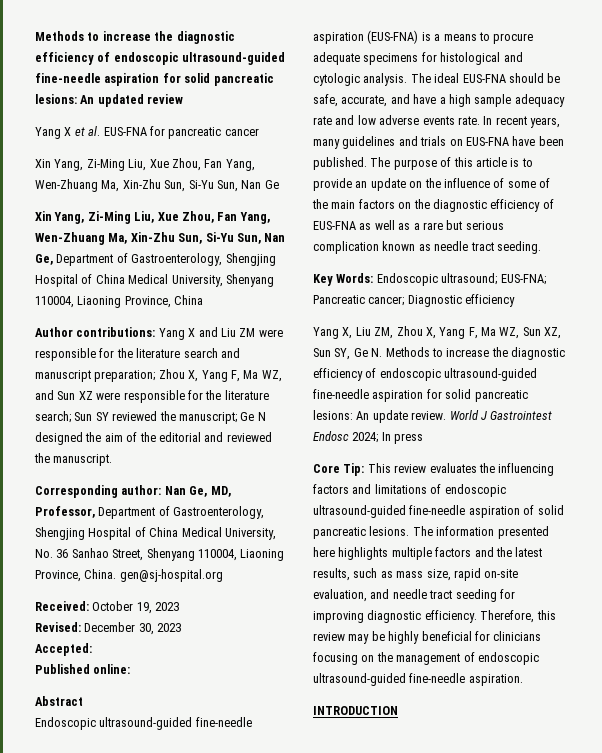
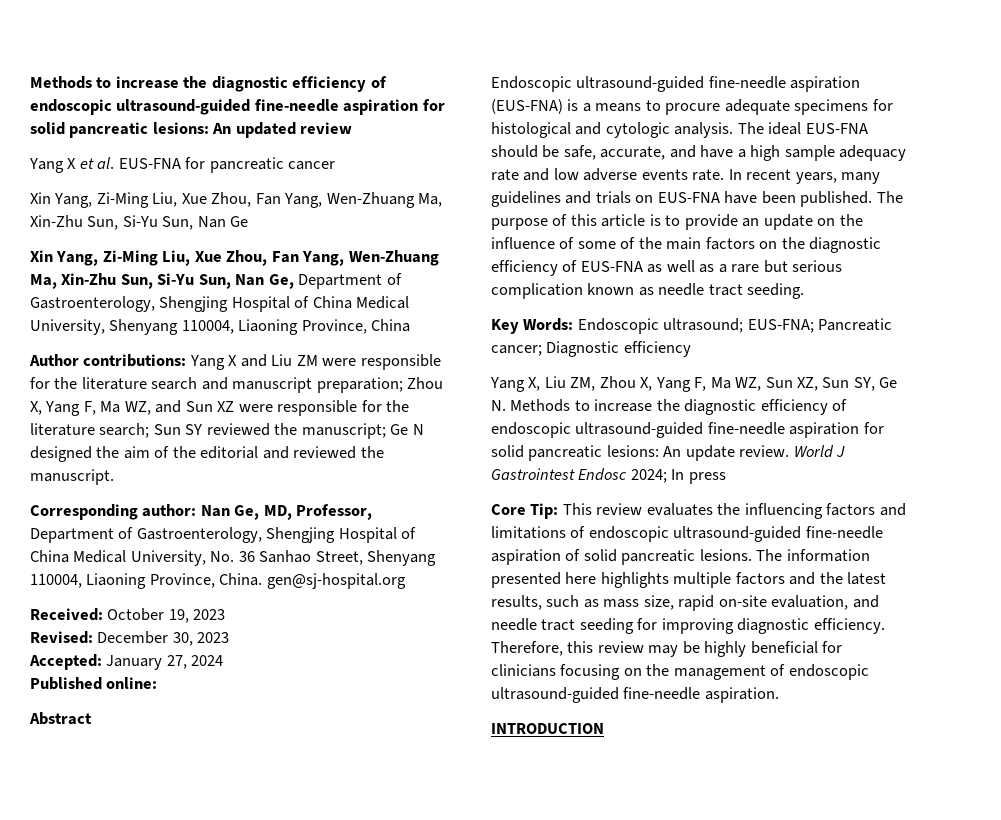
- Accepted:
+ Accepted: January 27, 2024

